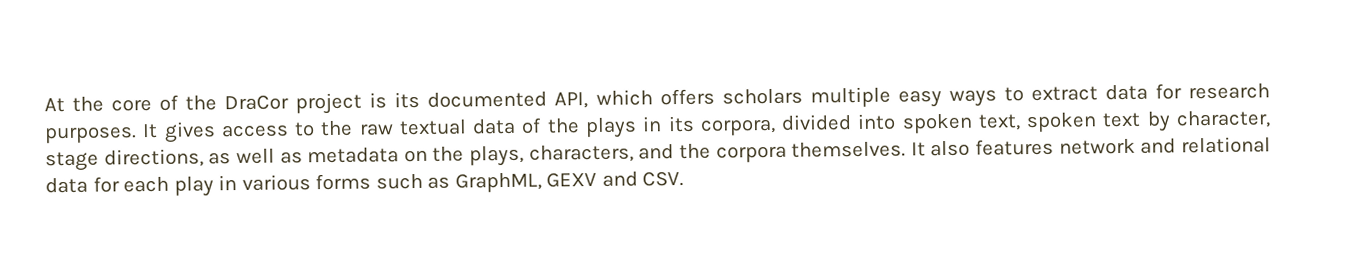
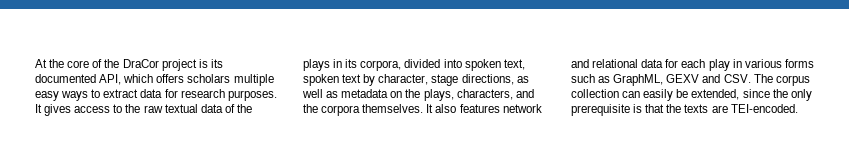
- It also features network and relational data for each play in various forms such as GraphML, GEXV and CSV.
+ It also features network and relational data for each play in various forms such as GraphML, GEXV and CSV. The corpus collection can easily be extended, since the only prerequisite is that the texts are TEI-encoded.

